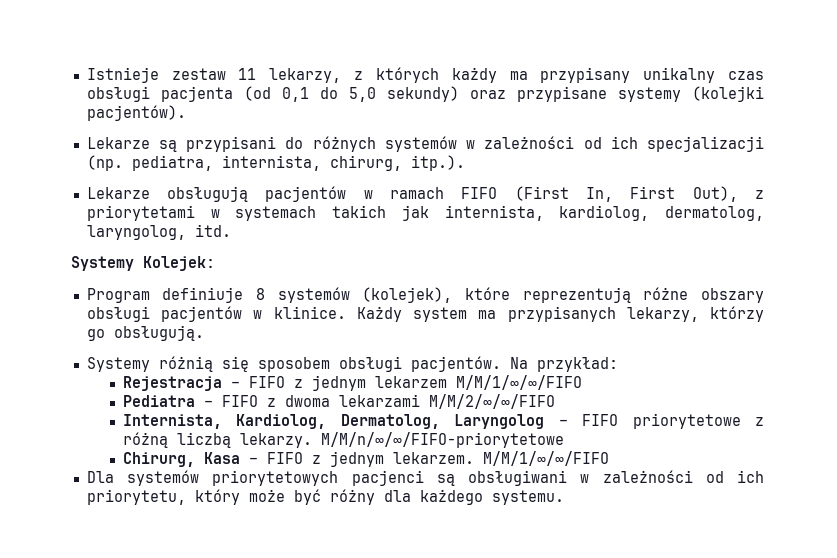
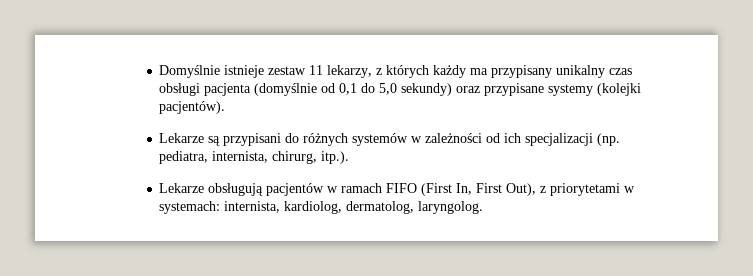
- Istnieje zestaw 11 lekarzy, z których każdy ma przypisany unikalny czas obsługi pacjenta (od 0,1 do 5,0 sekundy) oraz przypisane systemy (kolejki pacjentów).
+ Domyślnie istnieje zestaw 11 lekarzy, z których każdy ma przypisany unikalny czas obsługi pacjenta (domyślnie od 0,1 do 5,0 sekundy) oraz przypisane systemy (kolejki pacjentów).
- Lekarze obsługują pacjentów w ramach FIFO (First In, First Out), z priorytetami w systemach takich jak internista, kardiolog, dermatolog, laryngolog, itd.
- Systemy Kolejek:
- Program definiuje 8 systemów (kolejek), które reprezentują różne obszary obsługi pacjentów w klinice. Każdy system ma przypisanych lekarzy, którzy go obsługują.
- Systemy różnią się sposobem obsługi pacjentów. Na przykład:
- Rejestracja – FIFO z jednym lekarzem M/M/1/∞/∞/FIFO
- Pediatra – FIFO z dwoma lekarzami M/M/2/∞/∞/FIFO
- Internista, Kardiolog, Dermatolog, Laryngolog – FIFO priorytetowe z różną liczbą lekarzy. M/M/n/∞/∞/FIFO−priorytetowe
- Chirurg, Kasa – FIFO z jednym lekarzem. M/M/1/∞/∞/FIFO
- Dla systemów priorytetowych pacjenci są obsługiwani w zależności od ich priorytetu, który może być różny dla każdego systemu.
+ Lekarze obsługują pacjentów w ramach FIFO (First In, First Out), z priorytetami w systemach: internista, kardiolog, dermatolog, laryngolog.

